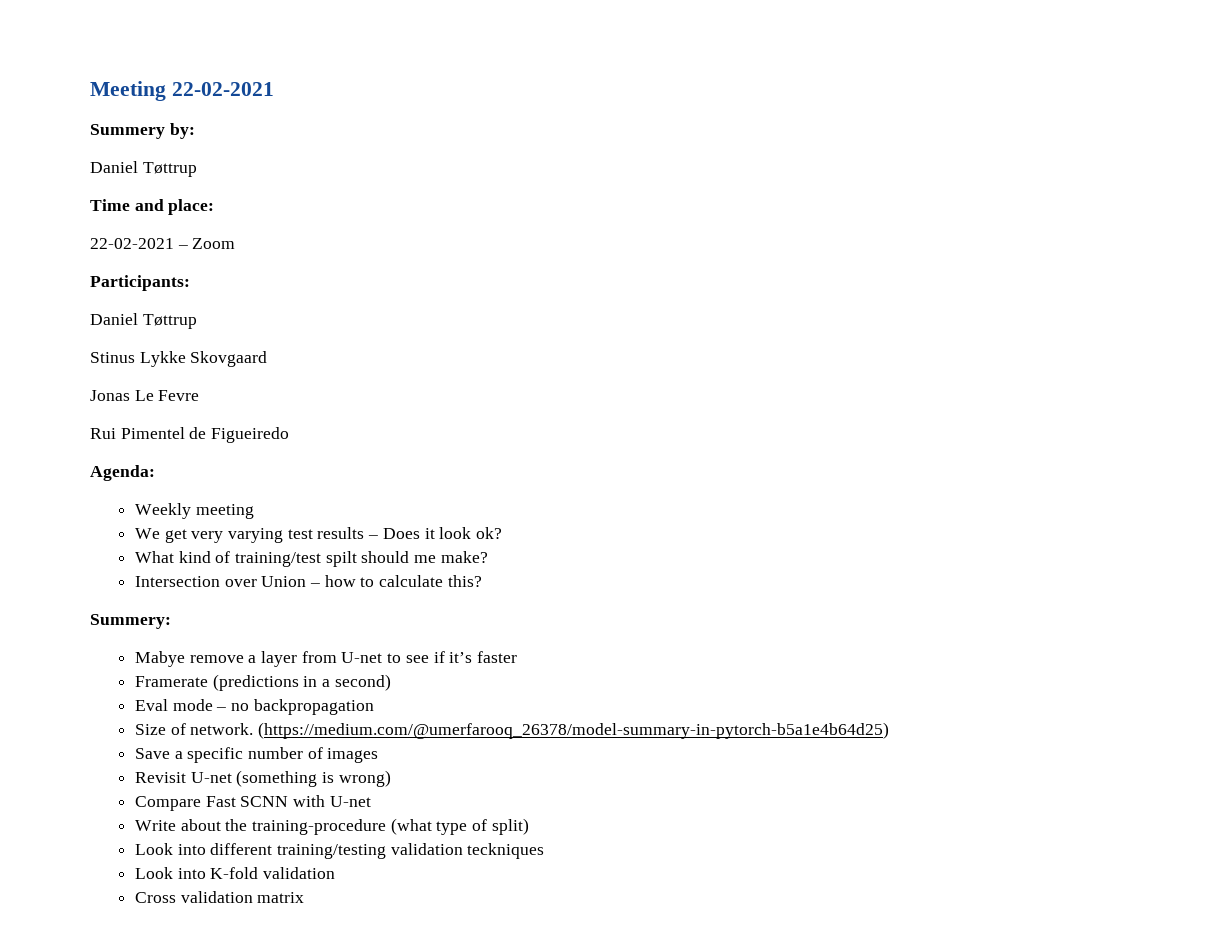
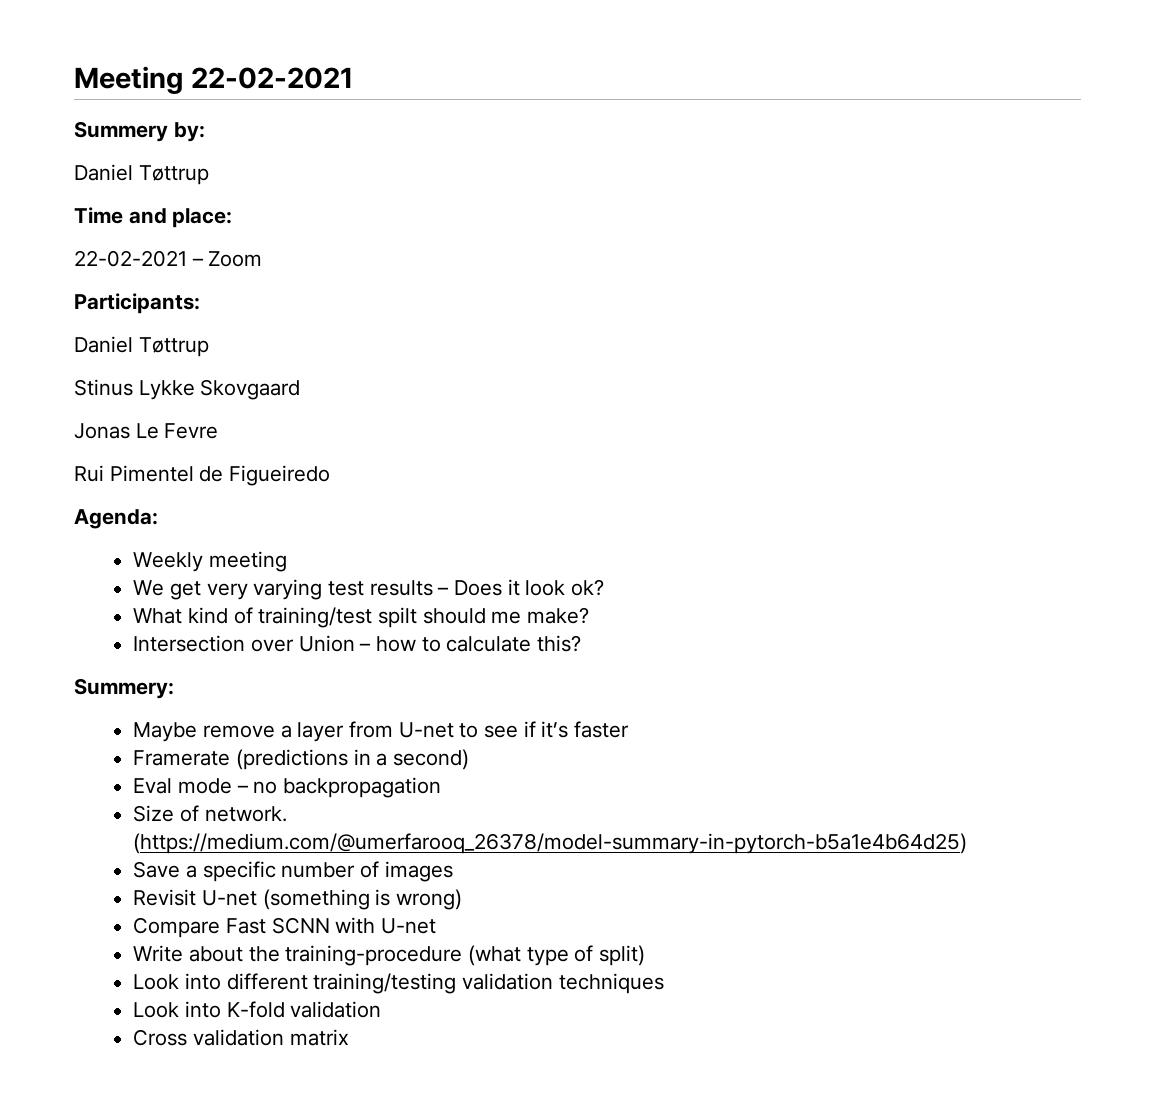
- Mabye remove a layer from U-net to see if it’s faster
+ Maybe remove a layer from U-net to see if it’s faster
- Look into different training/testing validation teckniques
+ Look into different training/testing validation techniques

